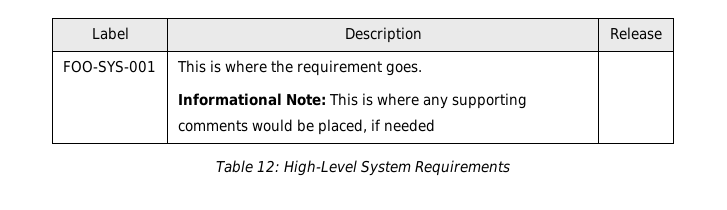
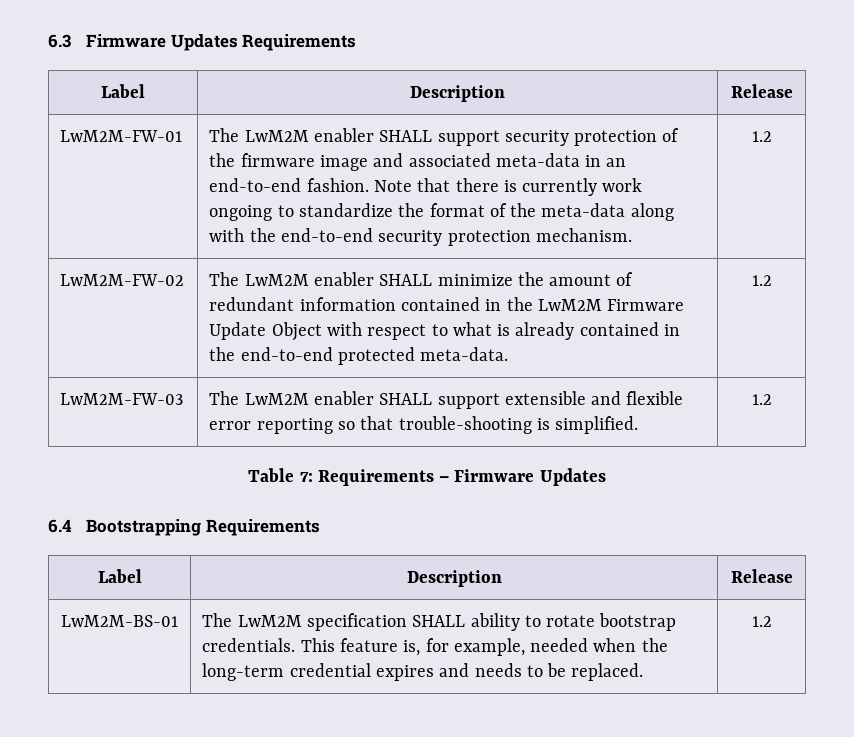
+ 6.3 Firmware Updates Requirements
  Label | Description | Release
- FOO-SYS-001 | This is where the requirement goes.
- Informational Note: This is where any supporting comments would be placed, if needed |
- Table 12: High-Level System Requirements
+ LwM2M-FW-01 | The LwM2M enabler SHALL support security protection of the firmware image and associated meta-data in an end-to-end fashion. Note that there is currently work ongoing to standardize the format of the meta-data along with the end-to-end security protection mechanism. | 1.2
+ LwM2M-FW-02 | The LwM2M enabler SHALL minimize the amount of redundant information contained in the LwM2M Firmware Update Object with respect to what is already contained in the end-to-end protected meta-data. | 1.2
+ LwM2M-FW-03 | The LwM2M enabler SHALL support extensible and flexible error reporting so that trouble-shooting is simplified. | 1.2
+ Table 7: Requirements – Firmware Updates
+ 6.4 Bootstrapping Requirements
+ Label | Description | Release
+ LwM2M-BS-01 | The LwM2M specification SHALL ability to rotate bootstrap credentials. This feature is, for example, needed when the long-term credential expires and needs to be replaced. | 1.2

